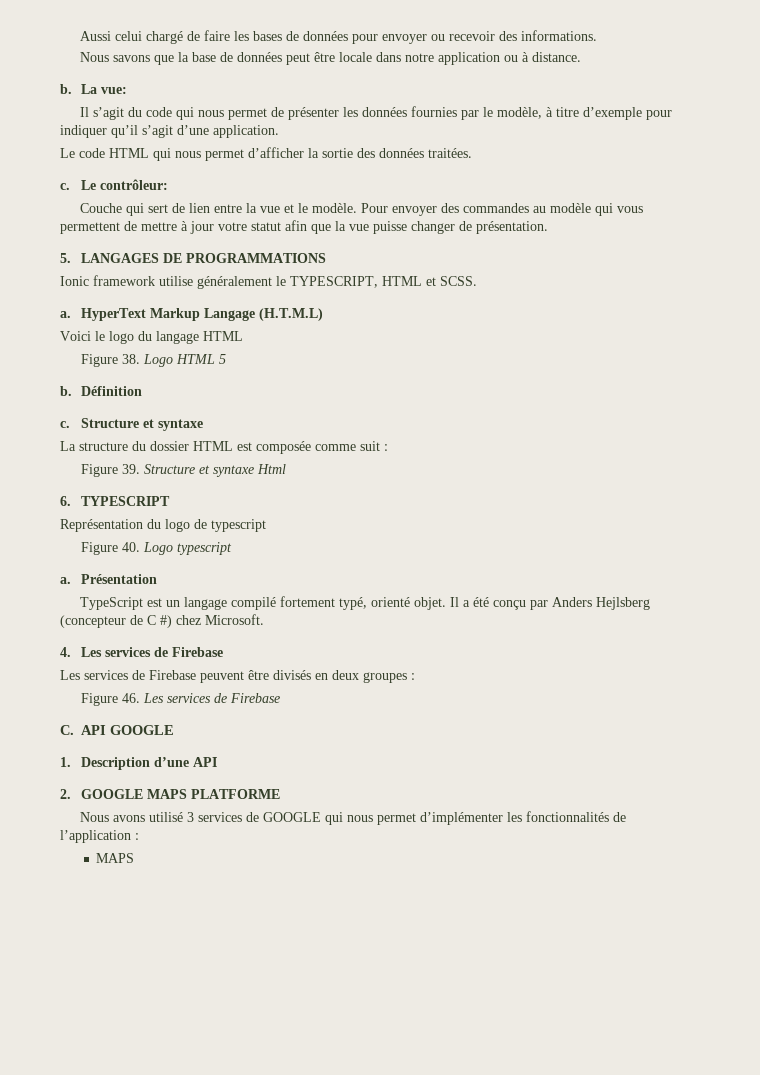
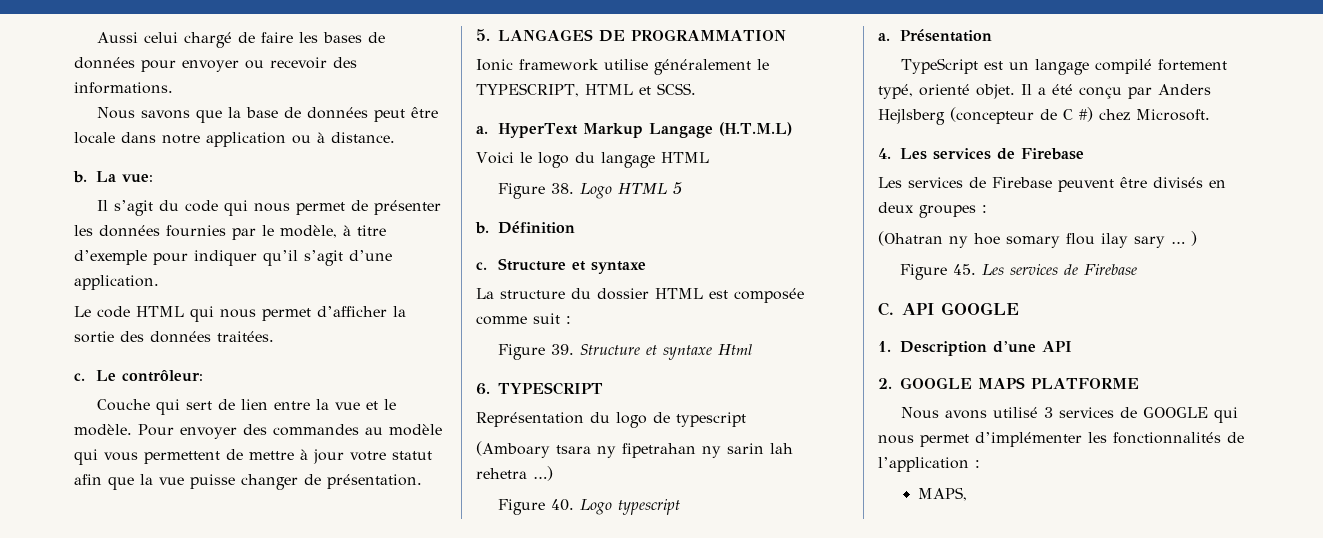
- 5. LANGAGES DE PROGRAMMATIONS
+ 5. LANGAGES DE PROGRAMMATION
+ (Amboary tsara ny fipetrahan ny sarin lah rehetra …)
- Figure 46. Les services de Firebase
+ (Ohatran ny hoe somary flou ilay sary … )
+ Figure 45. Les services de Firebase
  Nous avons utilisé 3 services de GOOGLE qui nous permet d’implémenter les fonctionnalités de l’application :
- MAPS
+ MAPS,

